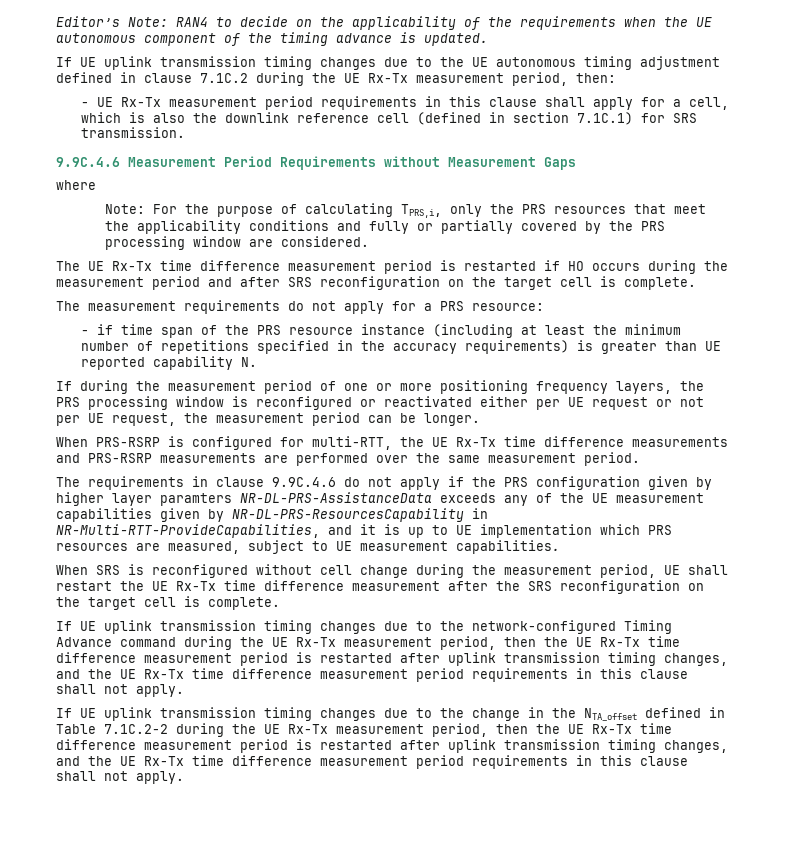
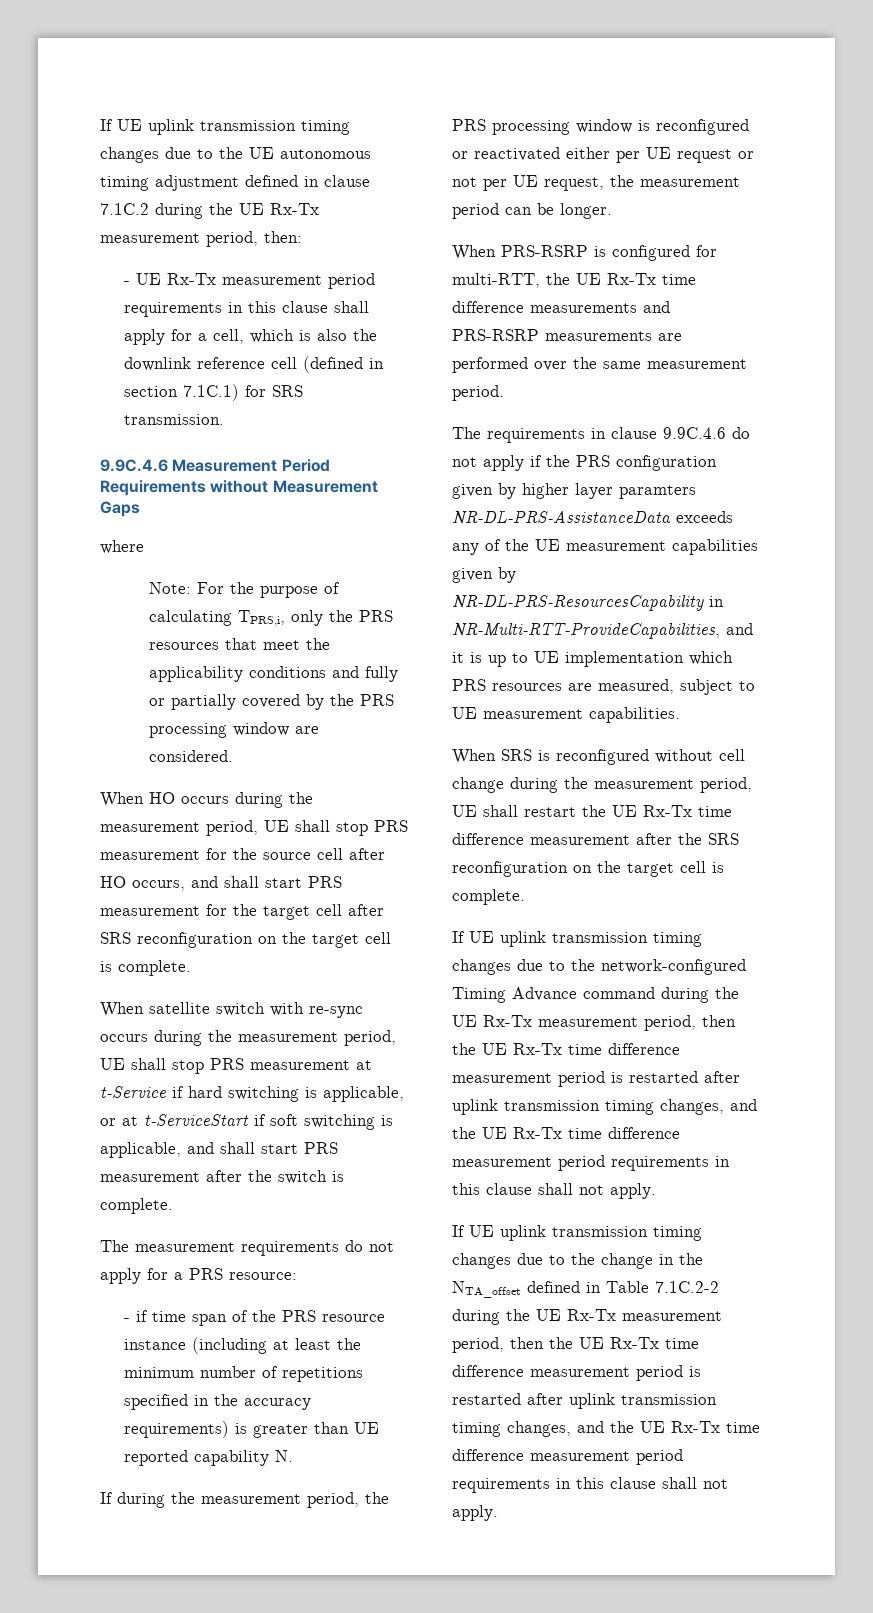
- Editor’s Note: RAN4 to decide on the applicability of the requirements when the UE autonomous component of the timing advance is updated.
- The UE Rx-Tx time difference measurement period is restarted if HO occurs during the measurement period and after SRS reconfiguration on the target cell is complete.
+ When HO occurs during the measurement period, UE shall stop PRS measurement for the source cell after HO occurs, and shall start PRS measurement for the target cell after SRS reconfiguration on the target cell is complete.
+ When satellite switch with re-sync occurs during the measurement period, UE shall stop PRS measurement at t-Service if hard switching is applicable, or at t-ServiceStart if soft switching is applicable, and shall start PRS measurement after the switch is complete.
- If during the measurement period of one or more positioning frequency layers, the PRS processing window is reconfigured or reactivated either per UE request or not per UE request, the measurement period can be longer.
+ If during the measurement period, the PRS processing window is reconfigured or reactivated either per UE request or not per UE request, the measurement period can be longer.

